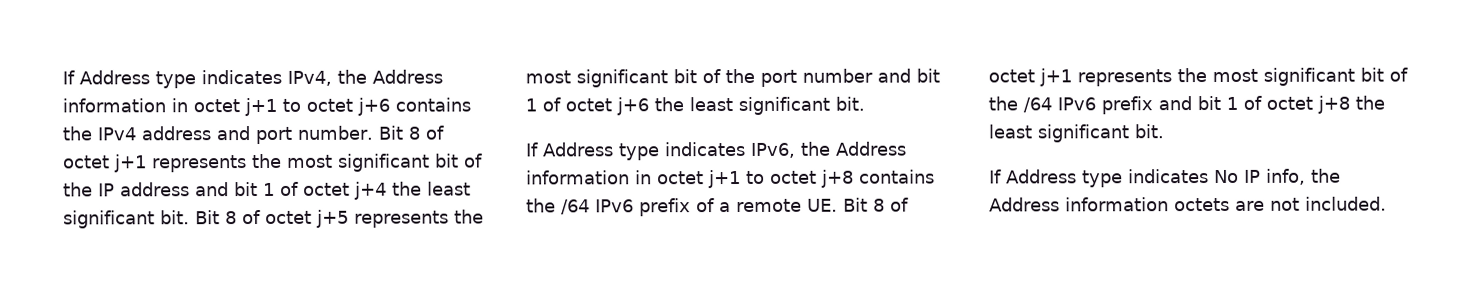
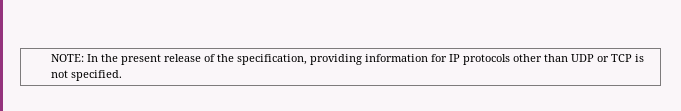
- If Address type indicates IPv4, the Address information in octet j+1 to octet j+6 contains the IPv4 address and port number. Bit 8 of octet j+1 represents the most significant bit of the IP address and bit 1 of octet j+4 the least significant bit. Bit 8 of octet j+5 represents the most significant bit of the port number and bit 1 of octet j+6 the least significant bit.
- If Address type indicates IPv6, the Address information in octet j+1 to octet j+8 contains the /64 IPv6 prefix of a remote UE. Bit 8 of octet j+1 represents the most significant bit of the /64 IPv6 prefix and bit 1 of octet j+8 the least significant bit.
- If Address type indicates No IP info, the Address information octets are not included.
+ NOTE: In the present release of the specification, providing information for IP protocols other than UDP or TCP is not specified.

